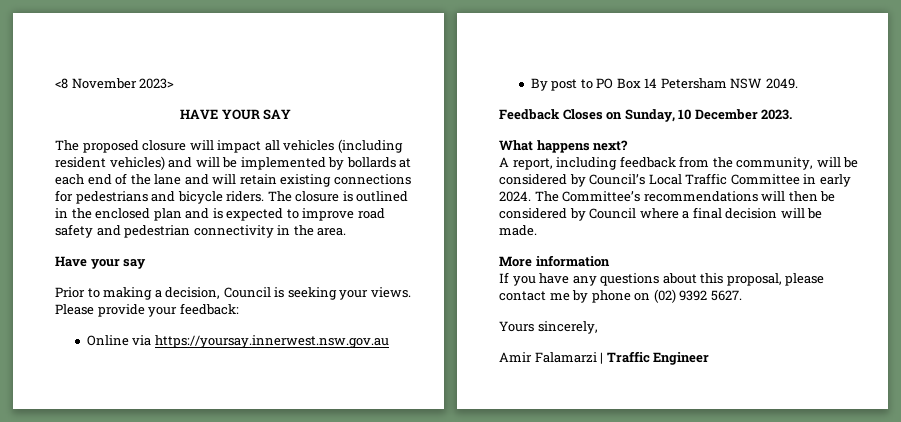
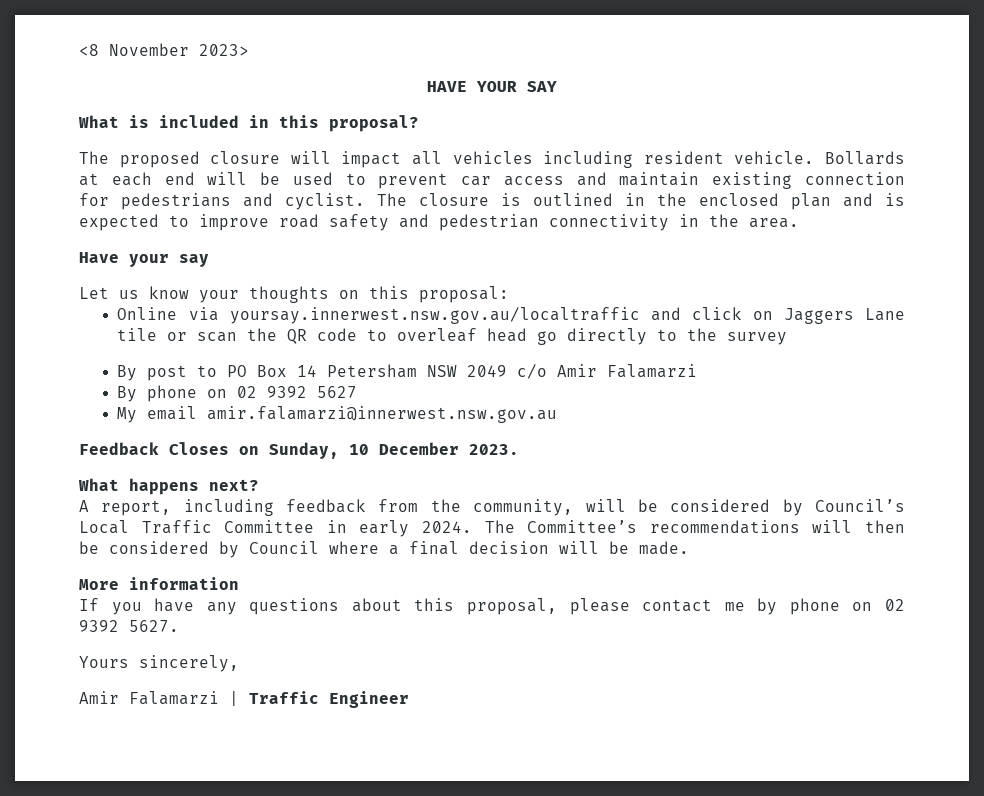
+ What is included in this proposal?
- The proposed closure will impact all vehicles (including resident vehicles) and will be implemented by bollards at each end of the lane and will retain existing connections for pedestrians and bicycle riders.
+ The proposed closure will impact all vehicles including resident vehicle. Bollards at each end will be used to prevent car access and maintain existing connection for pedestrians and cyclist.
- Prior to making a decision, Council is seeking your views. Please provide your feedback:
- Online via https://yoursay.innerwest.nsw.gov.au
+ Let us know your thoughts on this proposal:
+ Online via yoursay.innerwest.nsw.gov.au/localtraffic and click on Jaggers Lane tile or scan the QR code to overleaf head go directly to the survey
- By post to PO Box 14 Petersham NSW 2049.
+ By post to PO Box 14 Petersham NSW 2049 c/o Amir Falamarzi
+ By phone on 02 9392 5627
+ My email amir.falamarzi@innerwest.nsw.gov.au
- If you have any questions about this proposal, please contact me by phone on (02) 9392 5627.
+ If you have any questions about this proposal, please contact me by phone on 02 9392 5627.

